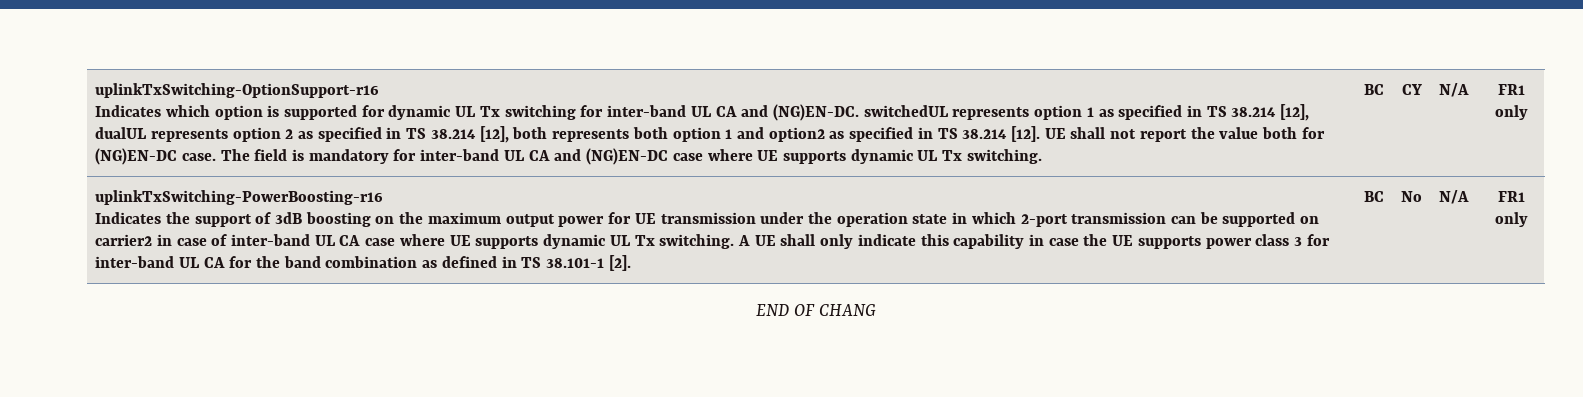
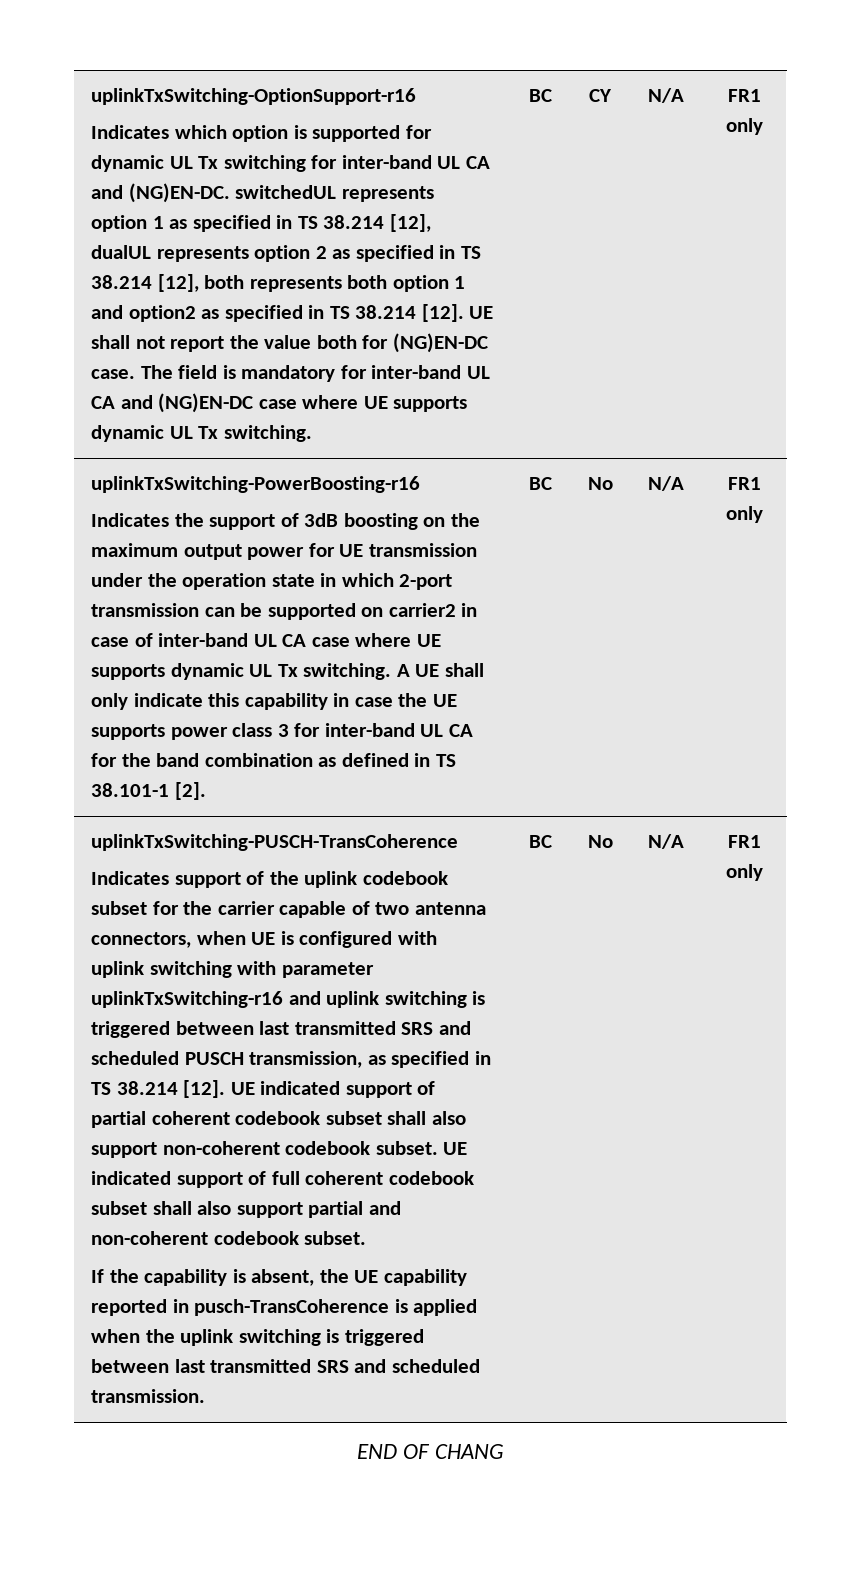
+ uplinkTxSwitching-PUSCH-TransCoherence
+ Indicates support of the uplink codebook subset for the carrier capable of two antenna connectors, when UE is configured with uplink switching with parameter uplinkTxSwitching-r16 and uplink switching is triggered between last transmitted SRS and scheduled PUSCH transmission, as specified in TS 38.214 [12]. UE indicated support of partial coherent codebook subset shall also support non-coherent codebook subset. UE indicated support of full coherent codebook subset shall also support partial and non-coherent codebook subset.
+ If the capability is absent, the UE capability reported in pusch-TransCoherence is applied when the uplink switching is triggered between last transmitted SRS and scheduled transmission. | BC | No | N/A | FR1 only

